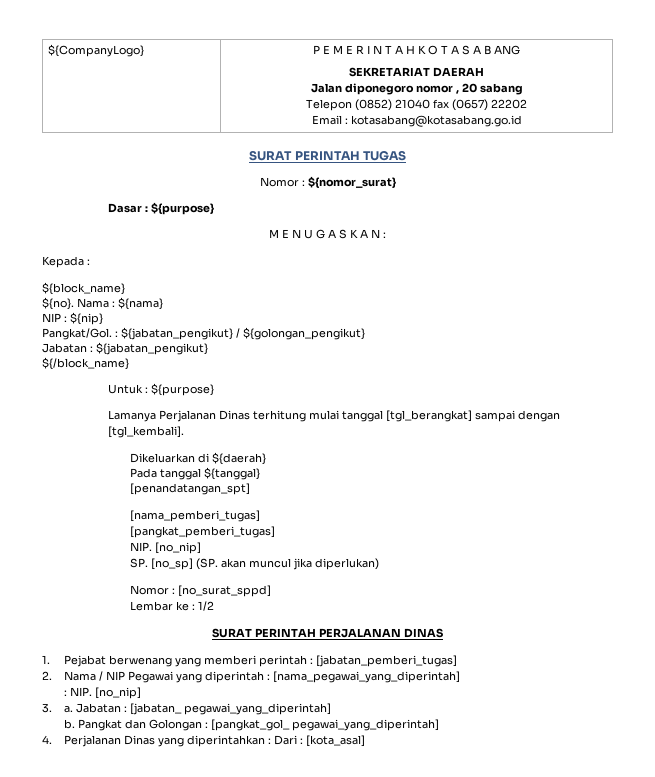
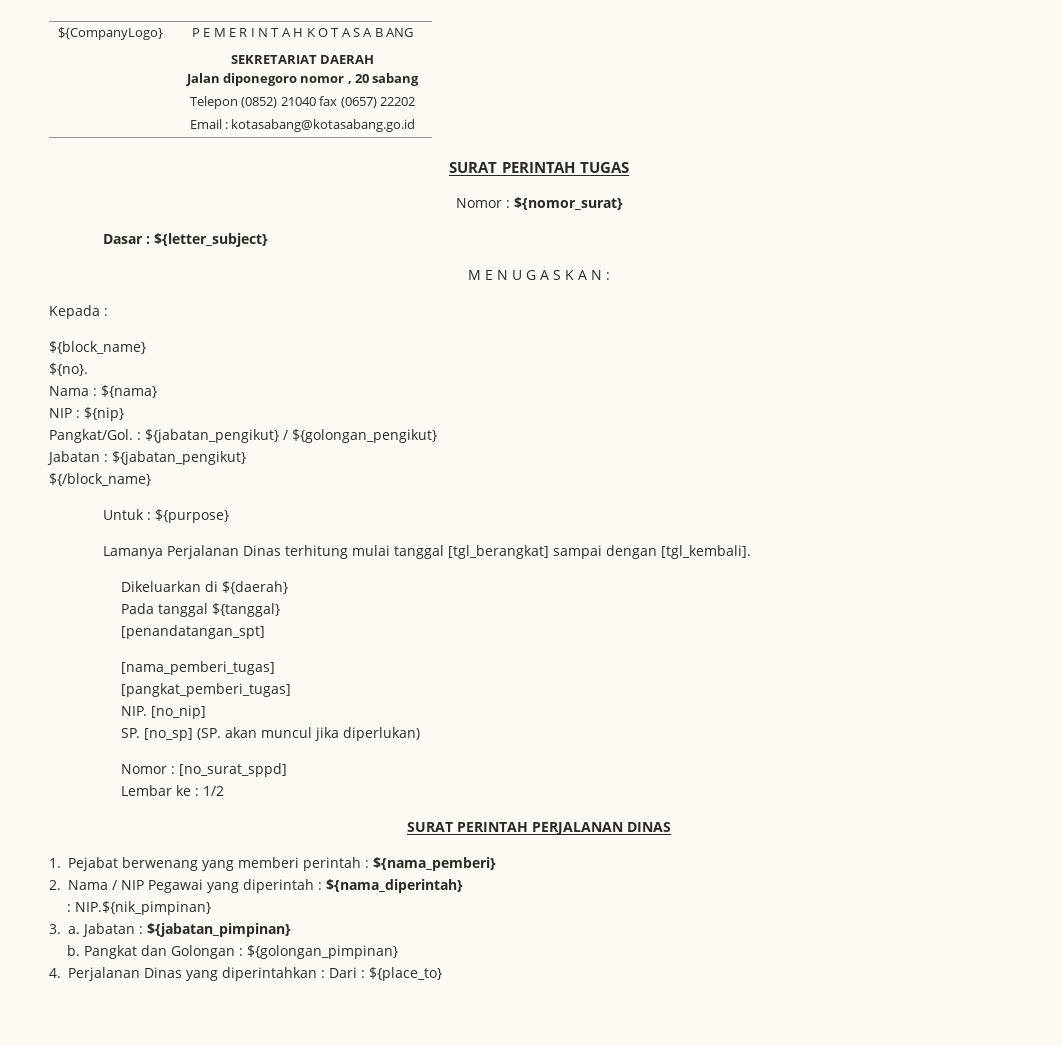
- Dasar : ${purpose}
+ Dasar : ${letter_subject}
- ${no}. Nama : ${nama}
+ ${no}.
+ Nama : ${nama}
- 1. Pejabat berwenang yang memberi perintah : [jabatan_pemberi_tugas]
+ 1. Pejabat berwenang yang memberi perintah : ${nama_pemberi}
- 2. Nama / NIP Pegawai yang diperintah : [nama_pegawai_yang_diperintah]
- : NIP. [no_nip]
+ 2. Nama / NIP Pegawai yang diperintah : ${nama_diperintah}
+ : NIP.${nik_pimpinan}
- Jabatan : [jabatan_ pegawai_yang_diperintah]
+ Jabatan : ${jabatan_pimpinan}
- Pangkat dan Golongan : [pangkat_gol_ pegawai_yang_diperintah]
+ Pangkat dan Golongan : ${golongan_pimpinan}
- 4. Perjalanan Dinas yang diperintahkan : Dari : [kota_asal]
+ 4. Perjalanan Dinas yang diperintahkan : Dari : ${place_to}

